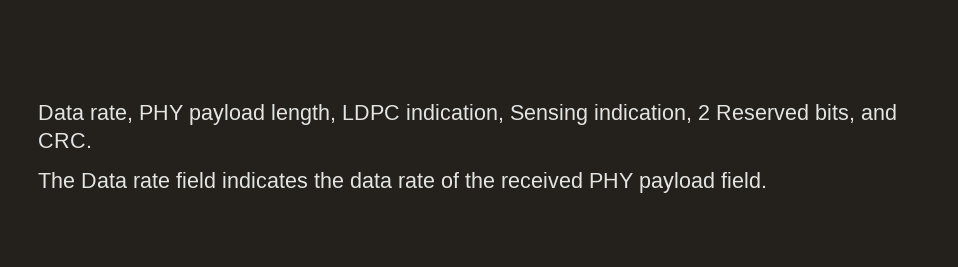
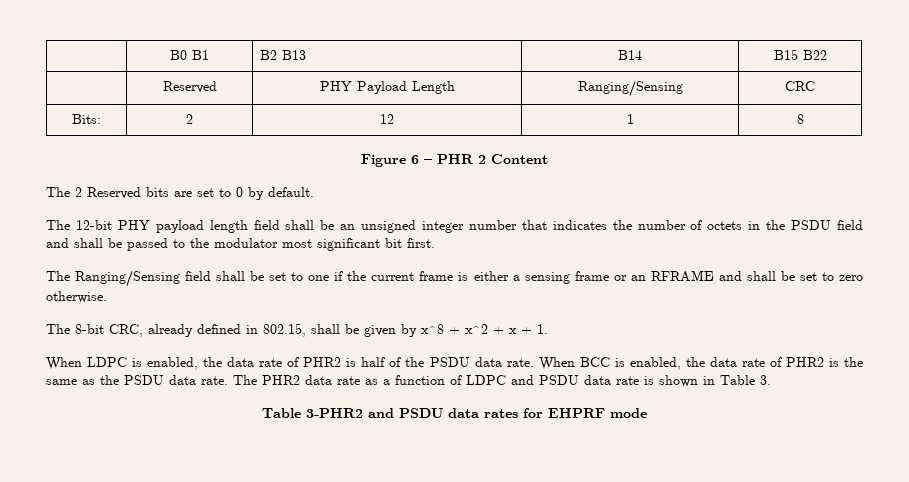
- Data rate, PHY payload length, LDPC indication, Sensing indication, 2 Reserved bits, and CRC.
- The Data rate field indicates the data rate of the received PHY payload field.
+ | B0 B1 | B2 B13 | B14 | B15 B22
+ | Reserved | PHY Payload Length | Ranging/Sensing | CRC
+ Bits: | 2 | 12 | 1 | 8
+ Figure 6 – PHR 2 Content
+ The 2 Reserved bits are set to 0 by default.
+ The 12-bit PHY payload length field shall be an unsigned integer number that indicates the number of octets in the PSDU field and shall be passed to the modulator most significant bit first.
+ The Ranging/Sensing field shall be set to one if the current frame is either a sensing frame or an RFRAME and shall be set to zero otherwise.
+ The 8-bit CRC, already defined in 802.15, shall be given by x^8 + x^2 + x + 1.
+ When LDPC is enabled, the data rate of PHR2 is half of the PSDU data rate. When BCC is enabled, the data rate of PHR2 is the same as the PSDU data rate. The PHR2 data rate as a function of LDPC and PSDU data rate is shown in Table 3.
+ Table 3-PHR2 and PSDU data rates for EHPRF mode

